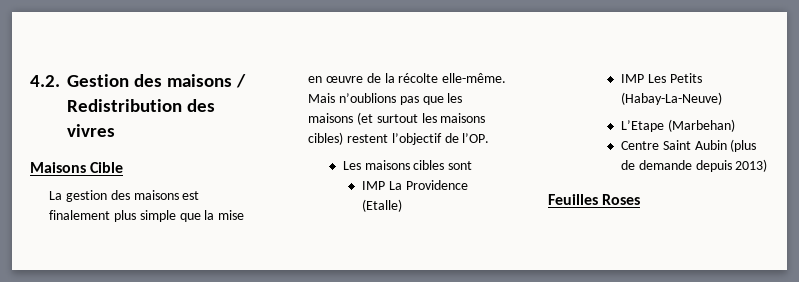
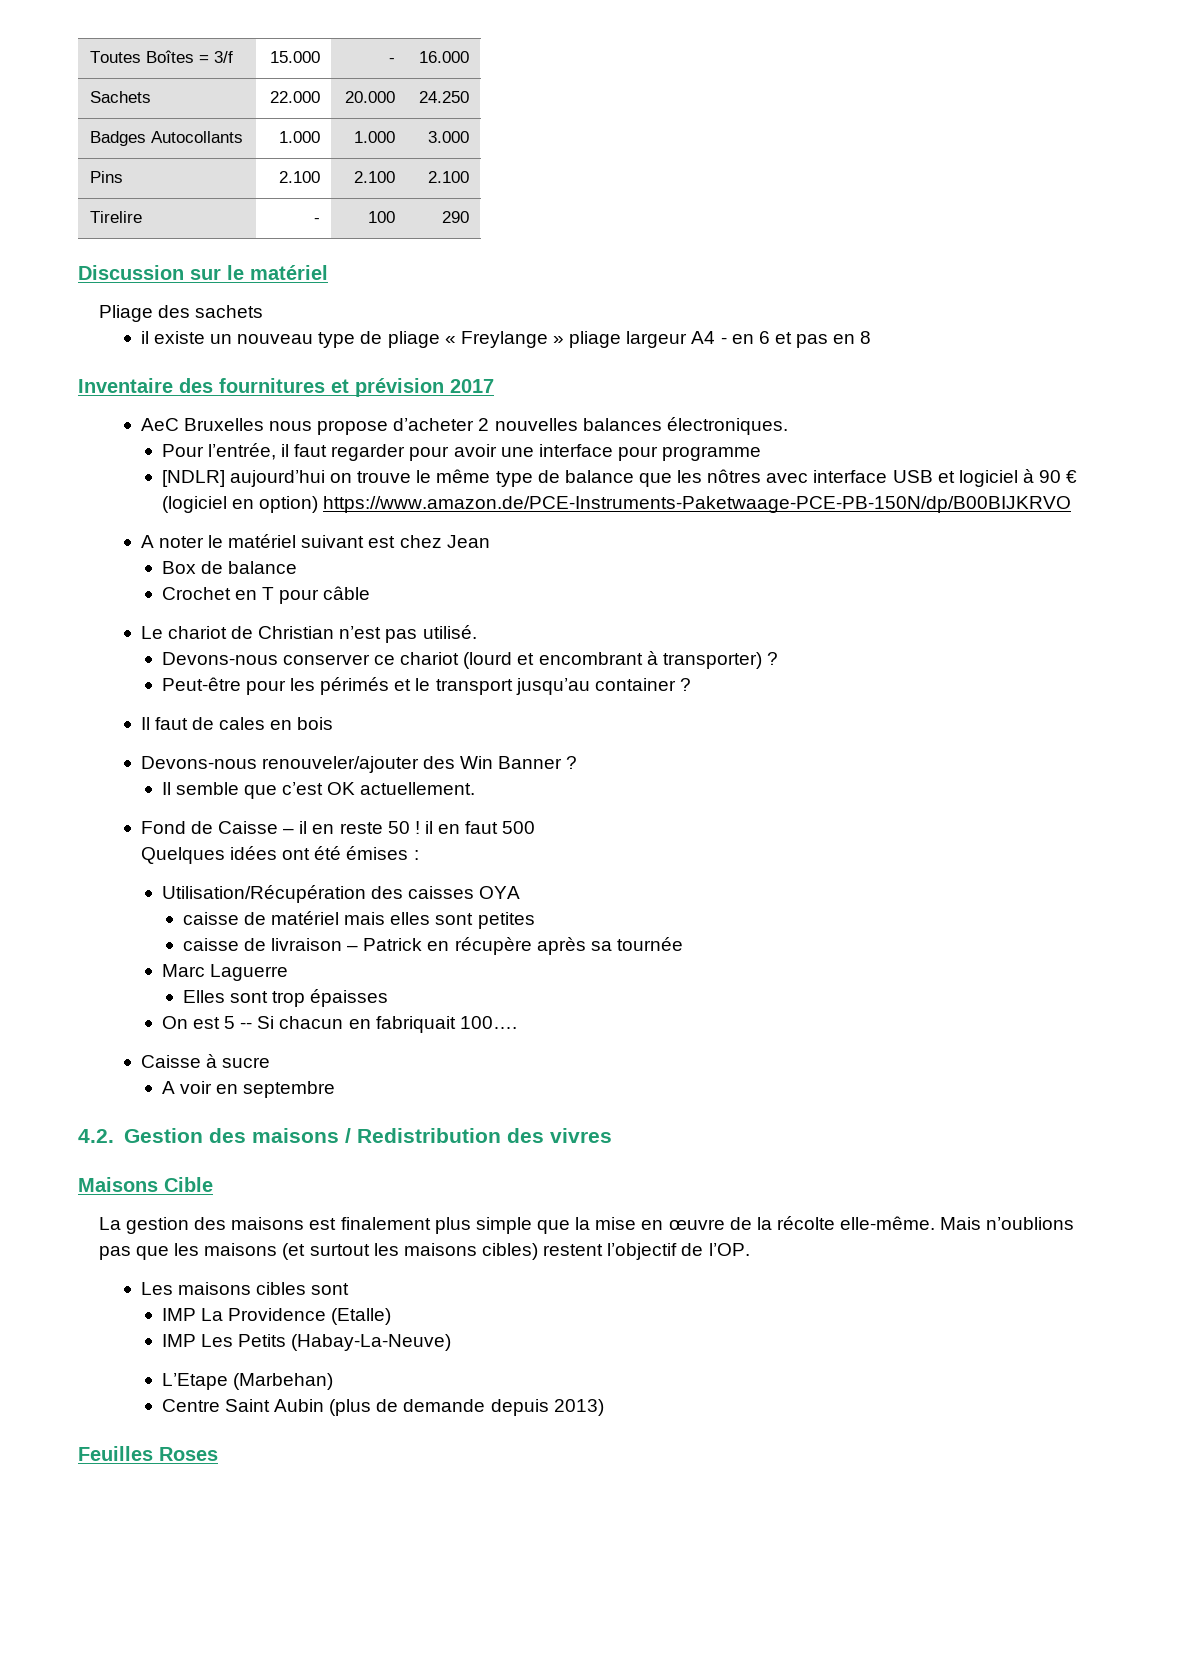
+ Toutes Boîtes = 3/f | 15.000 | - | 16.000
+ Sachets | 22.000 | 20.000 | 24.250
+ Badges Autocollants | 1.000 | 1.000 | 3.000
+ Pins | 2.100 | 2.100 | 2.100
+ Tirelire | - | 100 | 290
+ Discussion sur le matériel
+ Pliage des sachets
+ il existe un nouveau type de pliage « Freylange » pliage largeur A4 - en 6 et pas en 8
+ Inventaire des fournitures et prévision 2017
+ AeC Bruxelles nous propose d’acheter 2 nouvelles balances électroniques.
+ Pour l’entrée, il faut regarder pour avoir une interface pour programme
+ [NDLR] aujourd’hui on trouve le même type de balance que les nôtres avec interface USB et logiciel à 90 € (logiciel en option) https://www.amazon.de/PCE-Instruments-Paketwaage-PCE-PB-150N/dp/B00BIJKRVO
+ A noter le matériel suivant est chez Jean
+ Box de balance
+ Crochet en T pour câble
+ Le chariot de Christian n’est pas utilisé.
+ Devons-nous conserver ce chariot (lourd et encombrant à transporter) ?
+ Peut-être pour les périmés et le transport jusqu’au container ?
+ Il faut de cales en bois
+ Devons-nous renouveler/ajouter des Win Banner ?
+ Il semble que c’est OK actuellement.
+ Fond de Caisse – il en reste 50 ! il en faut 500
+ Quelques idées ont été émises :
+ Utilisation/Récupération des caisses OYA
+ caisse de matériel mais elles sont petites
+ caisse de livraison – Patrick en récupère après sa tournée
+ Marc Laguerre
+ Elles sont trop épaisses
+ On est 5 -- Si chacun en fabriquait 100….
+ Caisse à sucre
+ A voir en septembre

